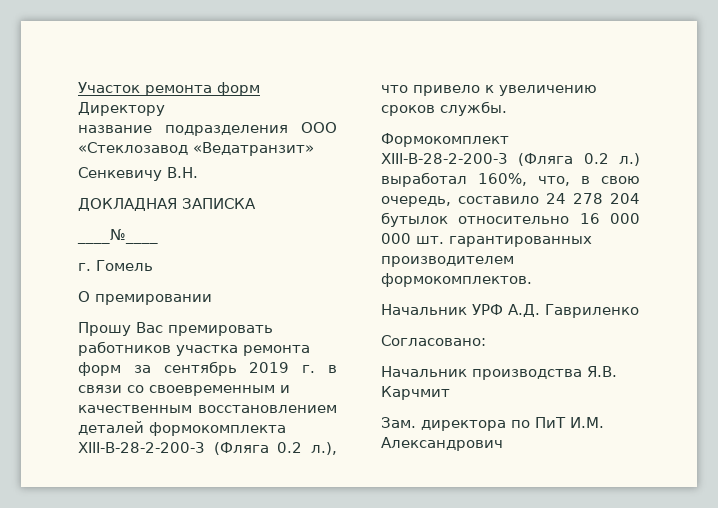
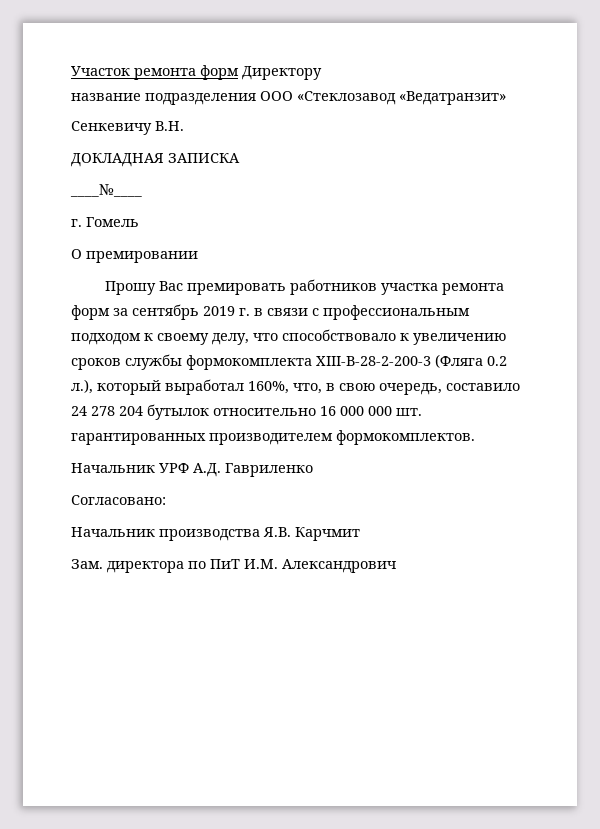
- Прошу Вас премировать работников участка ремонта форм за сентябрь 2019 г. в связи со своевременным и качественным восстановлением деталей формокомплекта XIII-В-28-2-200-3 (Фляга 0.2 л.), что привело к увеличению сроков службы.
- Формокомплект XIII-В-28-2-200-3 (Фляга 0.2 л.) выработал 160%, что, в свою очередь, составило 24 278 204 бутылок относительно 16 000 000 шт. гарантированных производителем формокомплектов.
+ Прошу Вас премировать работников участка ремонта форм за сентябрь 2019 г. в связи с профессиональным подходом к своему делу, что способствовало к увеличению сроков службы формокомплекта XIII-В-28-2-200-3 (Фляга 0.2 л.), который выработал 160%, что, в свою очередь, составило 24 278 204 бутылок относительно 16 000 000 шт. гарантированных производителем формокомплектов.

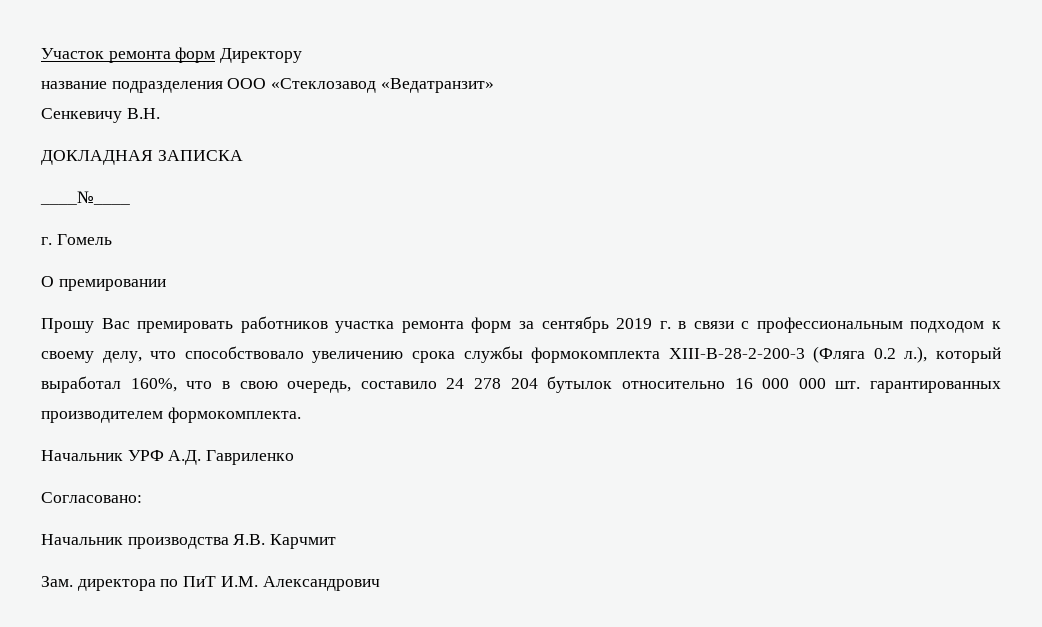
- Прошу Вас премировать работников участка ремонта форм за сентябрь 2019 г. в связи с профессиональным подходом к своему делу, что способствовало к увеличению сроков службы формокомплекта XIII-В-28-2-200-3 (Фляга 0.2 л.), который выработал 160%, что, в свою очередь, составило 24 278 204 бутылок относительно 16 000 000 шт. гарантированных производителем формокомплектов.
+ Прошу Вас премировать работников участка ремонта форм за сентябрь 2019 г. в связи с профессиональным подходом к своему делу, что способствовало увеличению срока службы формокомплекта XIII-В-28-2-200-3 (Фляга 0.2 л.), который выработал 160%, что в свою очередь, составило 24 278 204 бутылок относительно 16 000 000 шт. гарантированных производителем формокомплекта.

